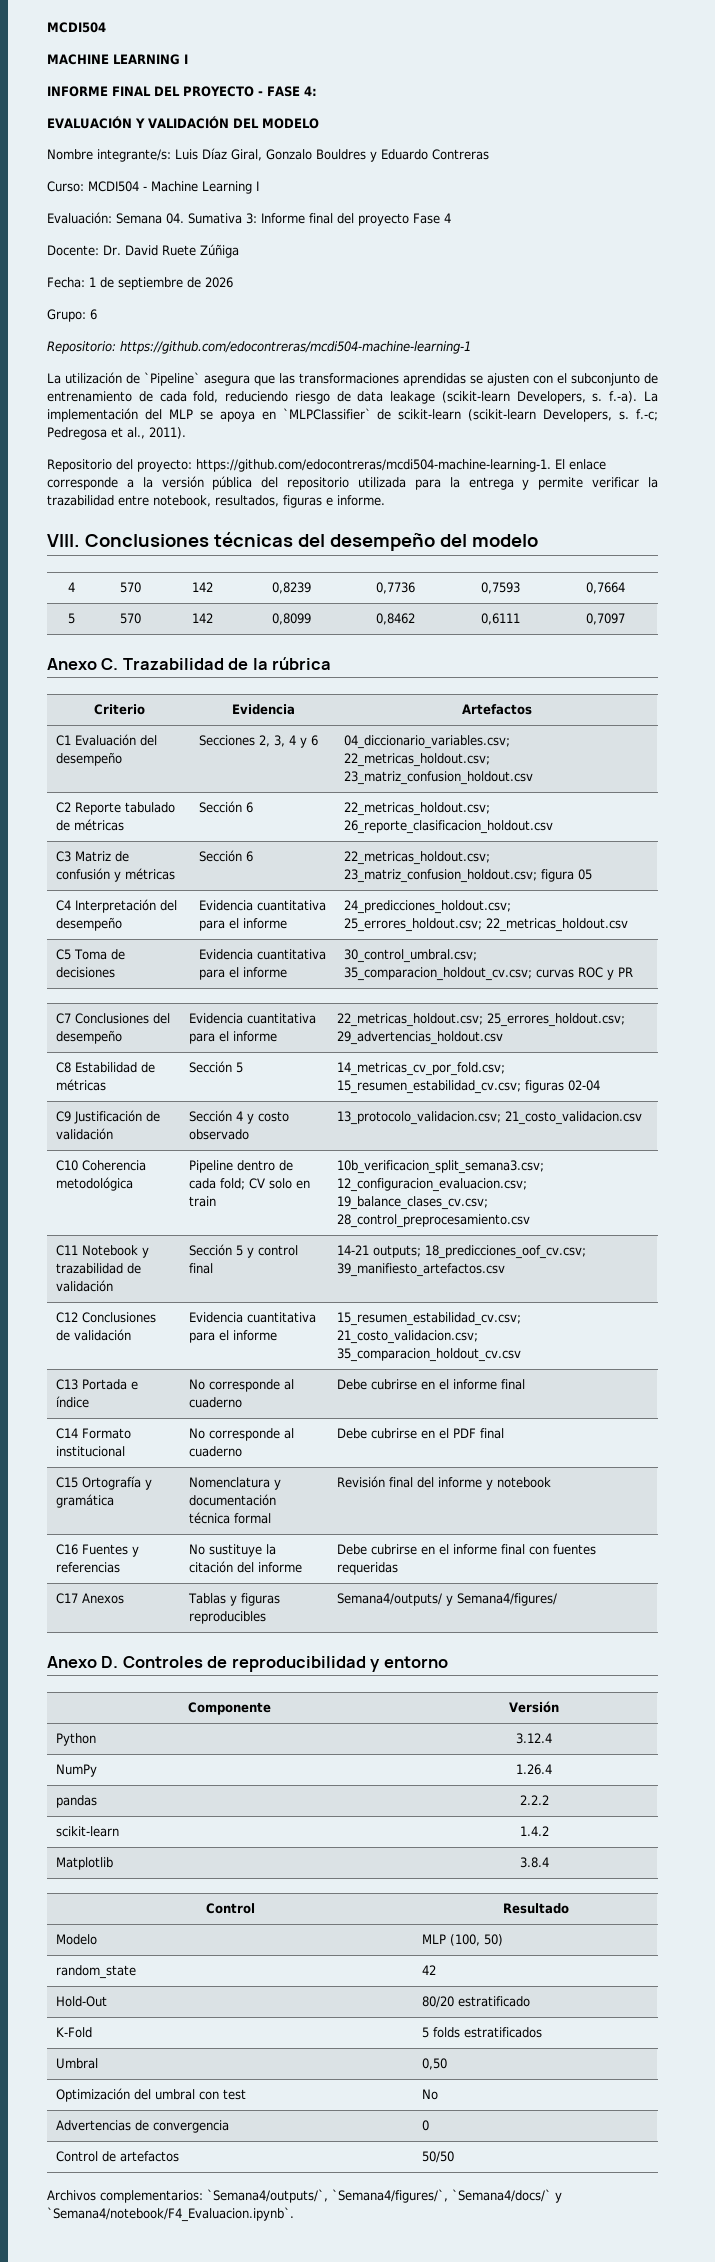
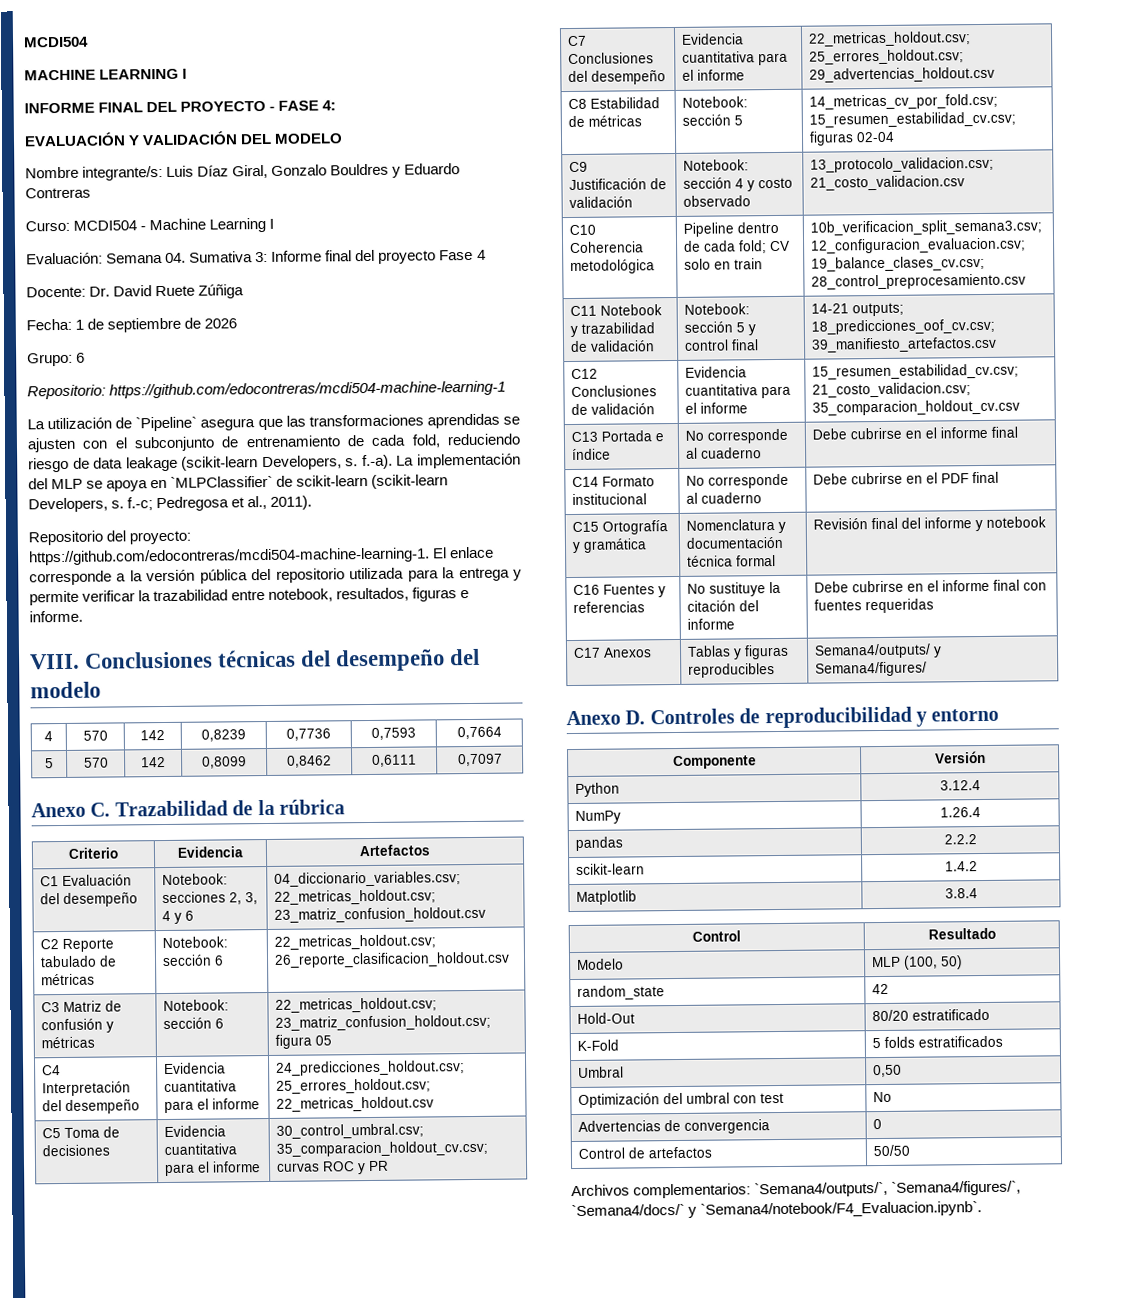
- C1 Evaluación del desempeño | Secciones 2, 3, 4 y 6 | 04_diccionario_variables.csv; 22_metricas_holdout.csv; 23_matriz_confusion_holdout.csv
+ C1 Evaluación del desempeño | Notebook: secciones 2, 3, 4 y 6 | 04_diccionario_variables.csv; 22_metricas_holdout.csv; 23_matriz_confusion_holdout.csv
- C2 Reporte tabulado de métricas | Sección 6 | 22_metricas_holdout.csv; 26_reporte_clasificacion_holdout.csv
+ C2 Reporte tabulado de métricas | Notebook: sección 6 | 22_metricas_holdout.csv; 26_reporte_clasificacion_holdout.csv
- C3 Matriz de confusión y métricas | Sección 6 | 22_metricas_holdout.csv; 23_matriz_confusion_holdout.csv; figura 05
+ C3 Matriz de confusión y métricas | Notebook: sección 6 | 22_metricas_holdout.csv; 23_matriz_confusion_holdout.csv; figura 05
- C8 Estabilidad de métricas | Sección 5 | 14_metricas_cv_por_fold.csv; 15_resumen_estabilidad_cv.csv; figuras 02-04
+ C8 Estabilidad de métricas | Notebook: sección 5 | 14_metricas_cv_por_fold.csv; 15_resumen_estabilidad_cv.csv; figuras 02-04
- C9 Justificación de validación | Sección 4 y costo observado | 13_protocolo_validacion.csv; 21_costo_validacion.csv
+ C9 Justificación de validación | Notebook: sección 4 y costo observado | 13_protocolo_validacion.csv; 21_costo_validacion.csv
- C11 Notebook y trazabilidad de validación | Sección 5 y control final | 14-21 outputs; 18_predicciones_oof_cv.csv; 39_manifiesto_artefactos.csv
+ C11 Notebook y trazabilidad de validación | Notebook: sección 5 y control final | 14-21 outputs; 18_predicciones_oof_cv.csv; 39_manifiesto_artefactos.csv

